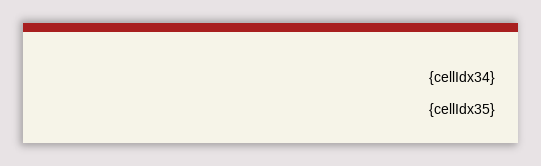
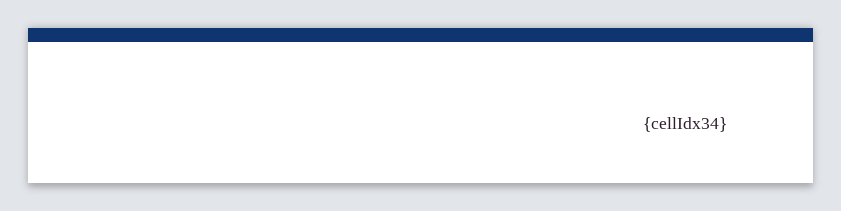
- {cellIdx35}

